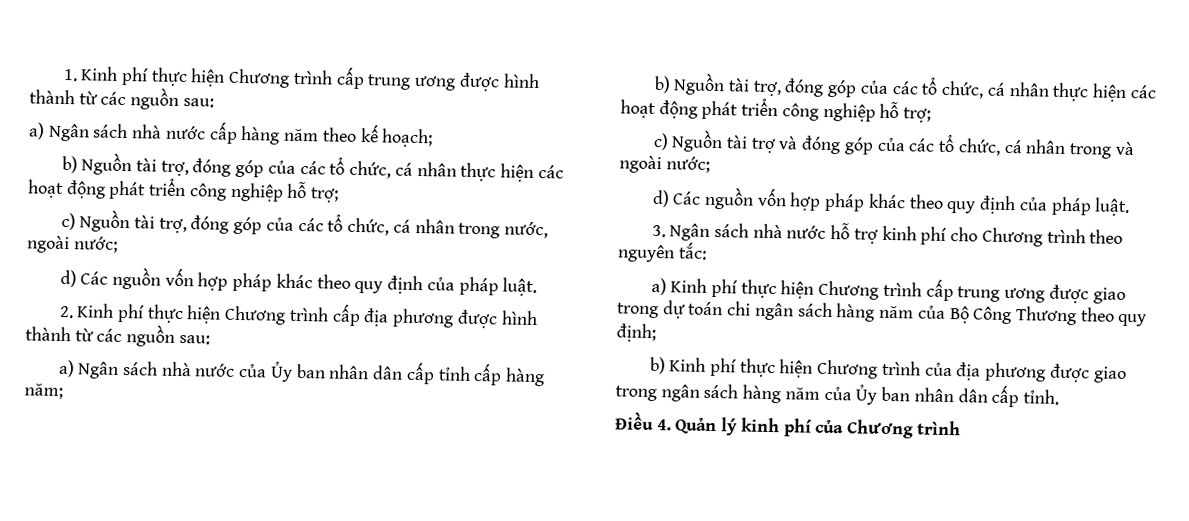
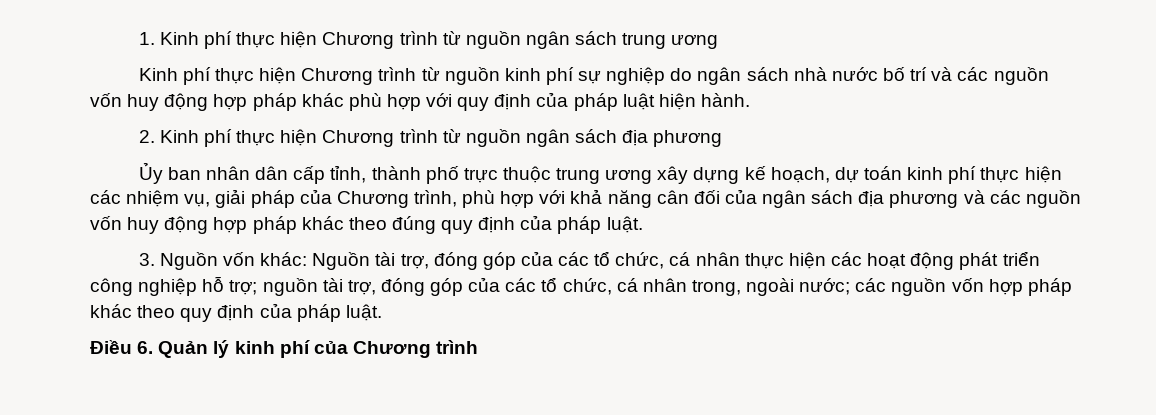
- 1. Kinh phí thực hiện Chương trình cấp trung ương được hình thành từ các nguồn sau:
- a) Ngân sách nhà nước cấp hàng năm theo kế hoạch;
- b) Nguồn tài trợ, đóng góp của các tổ chức, cá nhân thực hiện các hoạt động phát triển công nghiệp hỗ trợ;
- c) Nguồn tài trợ, đóng góp của các tổ chức, cá nhân trong nước, ngoài nước;
- d) Các nguồn vốn hợp pháp khác theo quy định của pháp luật.
+ 1. Kinh phí thực hiện Chương trình từ nguồn ngân sách trung ương
+ Kinh phí thực hiện Chương trình từ nguồn kinh phí sự nghiệp do ngân sách nhà nước bố trí và các nguồn vốn huy động hợp pháp khác phù hợp với quy định của pháp luật hiện hành.
+ 2. Kinh phí thực hiện Chương trình từ nguồn ngân sách địa phương
+ Ủy ban nhân dân cấp tỉnh, thành phố trực thuộc trung ương xây dựng kế hoạch, dự toán kinh phí thực hiện các nhiệm vụ, giải pháp của Chương trình, phù hợp với khả năng cân đối của ngân sách địa phương và các nguồn vốn huy động hợp pháp khác theo đúng quy định của pháp luật.
+ 3. Nguồn vốn khác: Nguồn tài trợ, đóng góp của các tổ chức, cá nhân thực hiện các hoạt động phát triển công nghiệp hỗ trợ; nguồn tài trợ, đóng góp của các tổ chức, cá nhân trong, ngoài nước; các nguồn vốn hợp pháp khác theo quy định của pháp luật.
- 2. Kinh phí thực hiện Chương trình cấp địa phương được hình thành từ các nguồn sau:
- a) Ngân sách nhà nước của Ủy ban nhân dân cấp tỉnh cấp hàng năm;
- b) Nguồn tài trợ, đóng góp của các tổ chức, cá nhân thực hiện các hoạt động phát triển công nghiệp hỗ trợ;
- c) Nguồn tài trợ và đóng góp của các tổ chức, cá nhân trong và ngoài nước;
- d) Các nguồn vốn hợp pháp khác theo quy định của pháp luật.
- 3. Ngân sách nhà nước hỗ trợ kinh phí cho Chương trình theo nguyên tắc:
- a) Kinh phí thực hiện Chương trình cấp trung ương được giao trong dự toán chi ngân sách hàng năm của Bộ Công Thương theo quy định;
- b) Kinh phí thực hiện Chương trình của địa phương được giao trong ngân sách hàng năm của Ủy ban nhân dân cấp tỉnh.
- Điều 4. Quản lý kinh phí của Chương trình
+ Điều 6. Quản lý kinh phí của Chương trình

